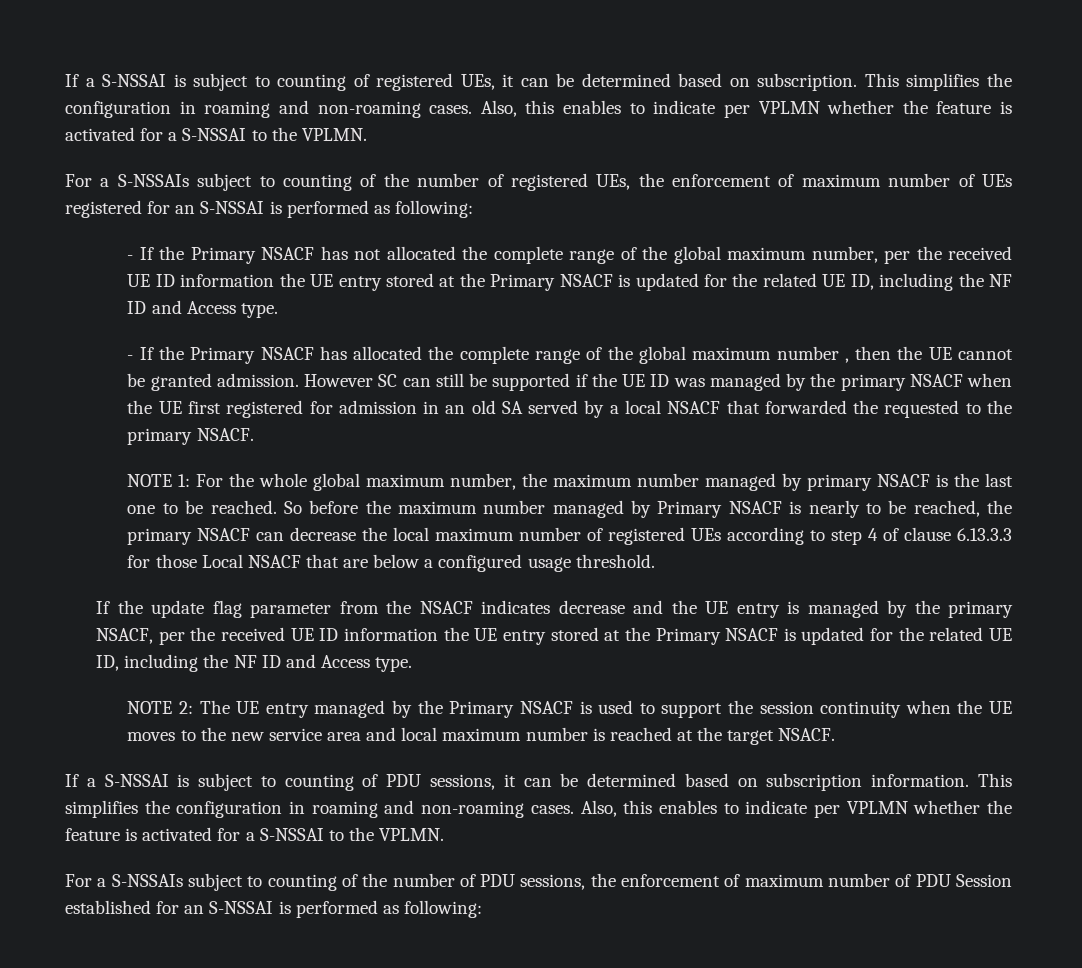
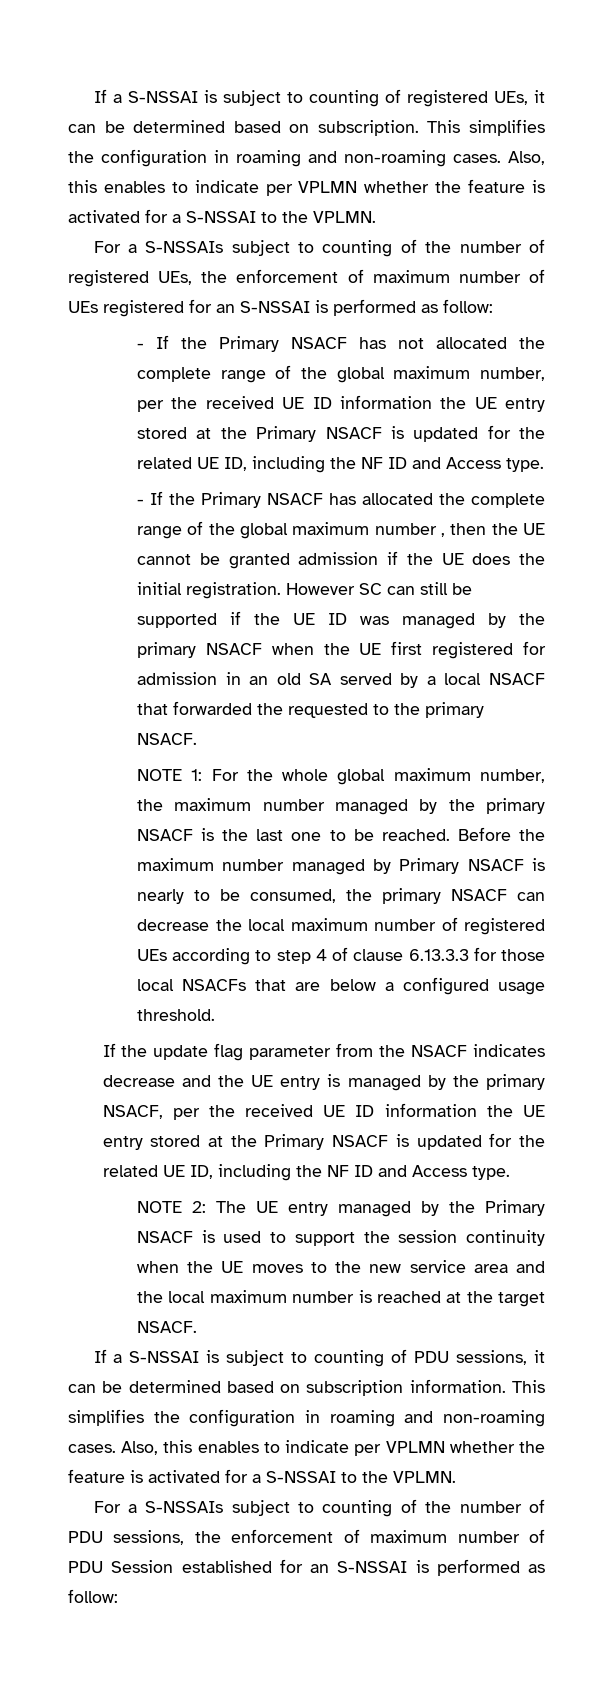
- For a S-NSSAIs subject to counting of the number of registered UEs, the enforcement of maximum number of UEs registered for an S-NSSAI is performed as following:
+ For a S-NSSAIs subject to counting of the number of registered UEs, the enforcement of maximum number of UEs registered for an S-NSSAI is performed as follow:
- - If the Primary NSACF has allocated the complete range of the global maximum number , then the UE cannot be granted admission.
+ - If the Primary NSACF has allocated the complete range of the global maximum number , then the UE cannot be granted admission if the UE does the initial registration.
- NOTE 1: For the whole global maximum number, the maximum number managed by primary NSACF is the last one to be reached.
+ NOTE 1: For the whole global maximum number, the maximum number managed by the primary NSACF is the last one to be reached.
- So before the maximum number managed by Primary NSACF is nearly to be reached, the primary NSACF can decrease the local maximum number of registered UEs according to step 4 of clause 6.13.3.3 for those Local NSACF that are below a configured usage threshold.
+ Before the maximum number managed by Primary NSACF is nearly to be consumed, the primary NSACF can decrease the local maximum number of registered UEs according to step 4 of clause 6.13.3.3 for those local NSACFs that are below a configured usage threshold.
- NOTE 2: The UE entry managed by the Primary NSACF is used to support the session continuity when the UE moves to the new service area and local maximum number is reached at the target NSACF.
+ NOTE 2: The UE entry managed by the Primary NSACF is used to support the session continuity when the UE moves to the new service area and the local maximum number is reached at the target NSACF.
- For a S-NSSAIs subject to counting of the number of PDU sessions, the enforcement of maximum number of PDU Session established for an S-NSSAI is performed as following:
+ For a S-NSSAIs subject to counting of the number of PDU sessions, the enforcement of maximum number of PDU Session established for an S-NSSAI is performed as follow:

